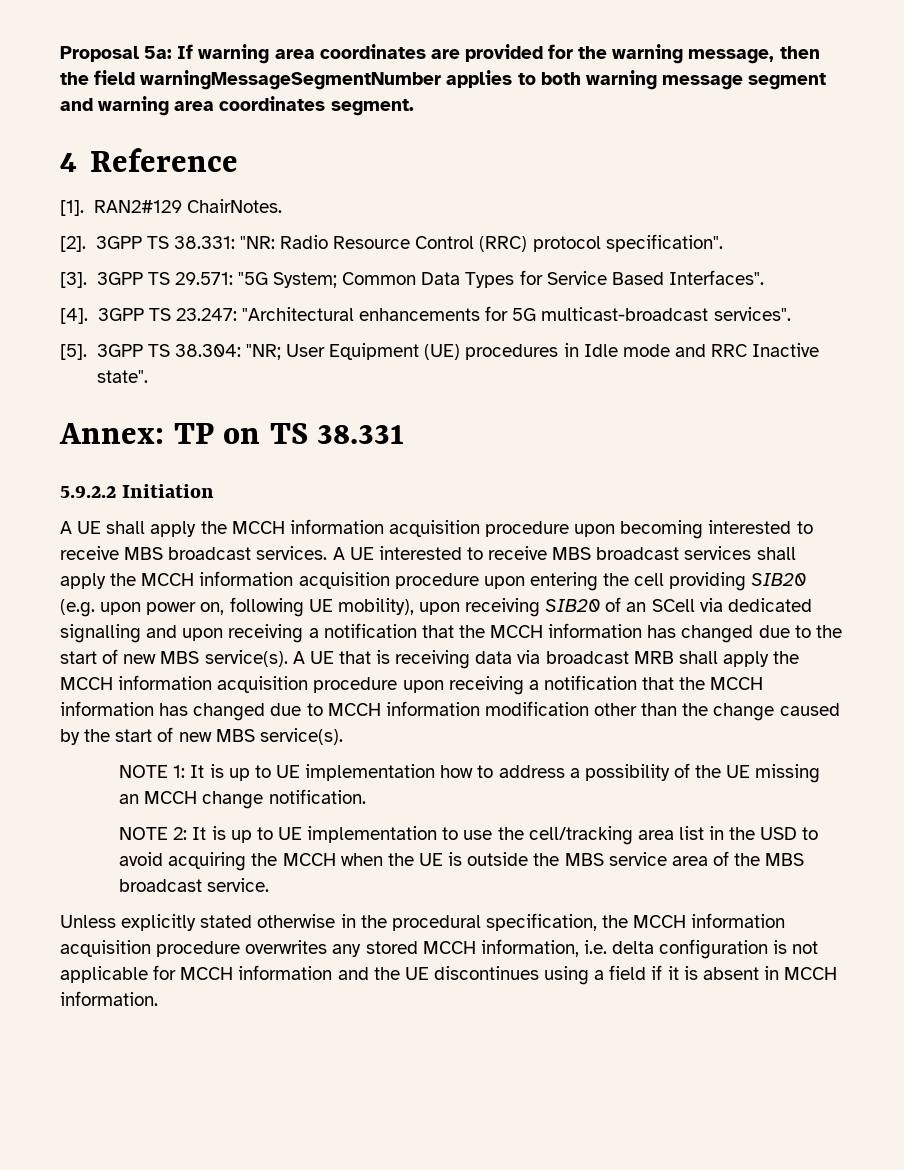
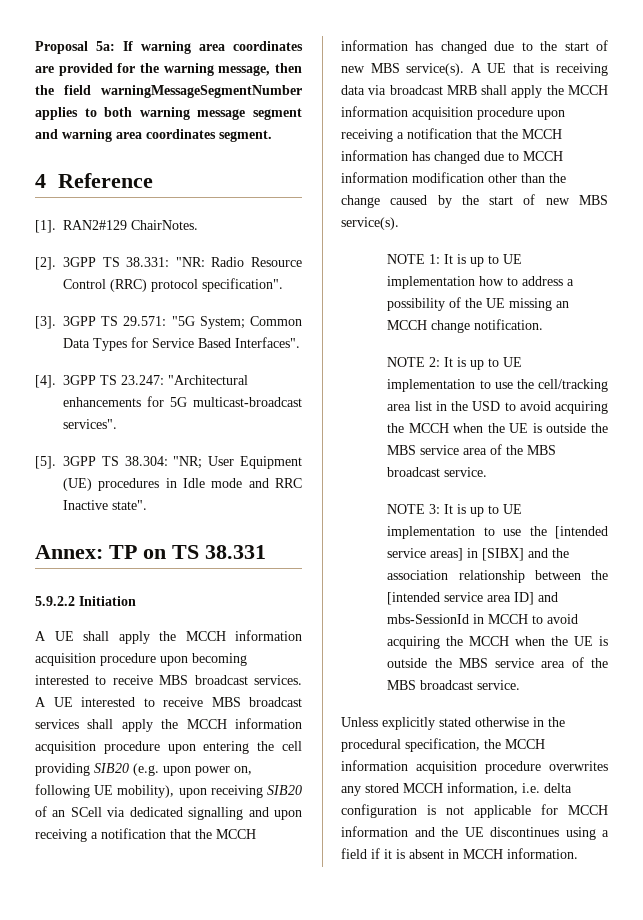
+ NOTE 3: It is up to UE implementation to use the [intended service areas] in [SIBX] and the association relationship between the [intended service area ID] and mbs-SessionId in MCCH to avoid acquiring the MCCH when the UE is outside the MBS service area of the MBS broadcast service.

